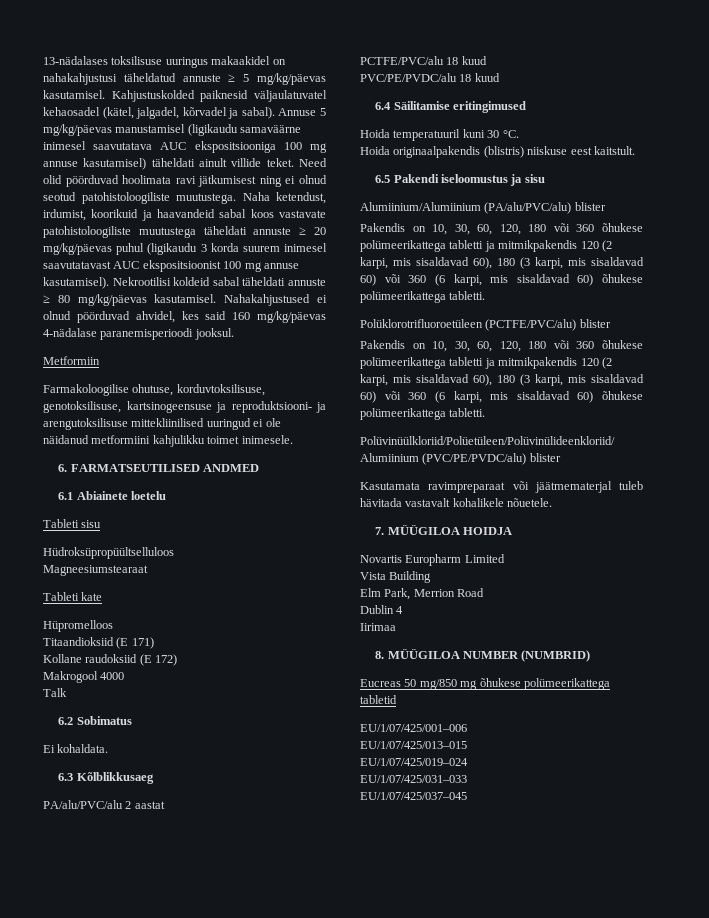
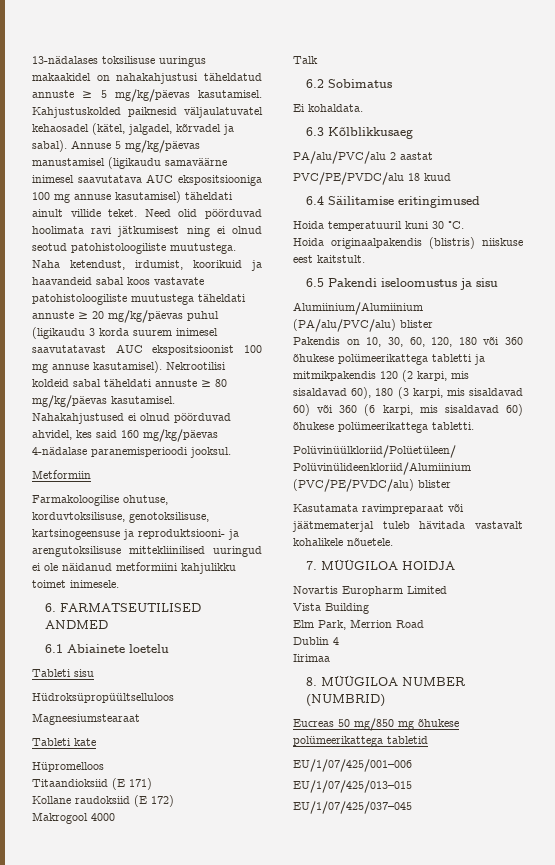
- PCTFE/PVC/alu 18 kuud
- Polüklorotrifluoroetüleen (PCTFE/PVC/alu) blister
- Pakendis on 10, 30, 60, 120, 180 või 360 õhukese polümeerikattega tabletti ja mitmikpakendis 120 (2 karpi, mis sisaldavad 60), 180 (3 karpi, mis sisaldavad 60) või 360 (6 karpi, mis sisaldavad 60) õhukese polümeerikattega tabletti.
- EU/1/07/425/019–024
- EU/1/07/425/031–033

